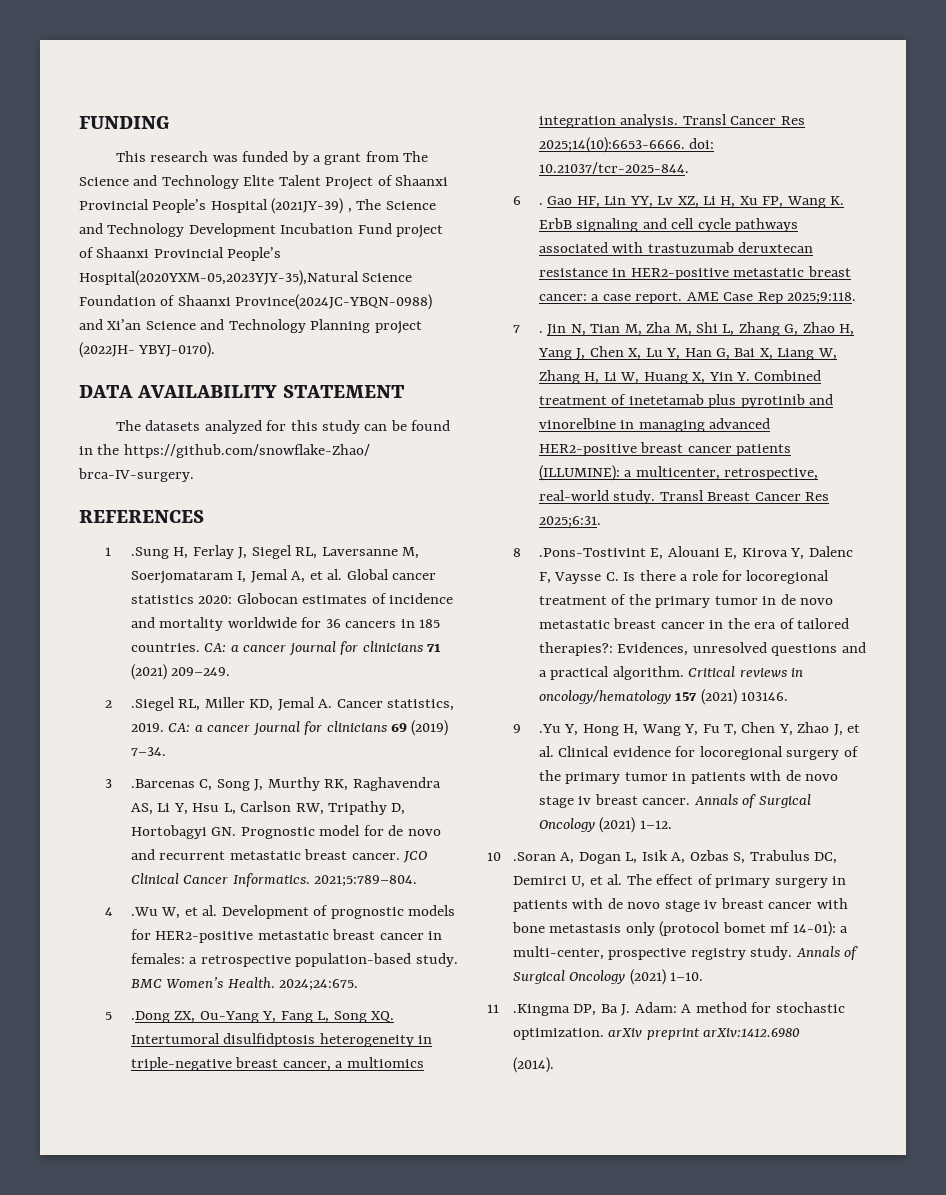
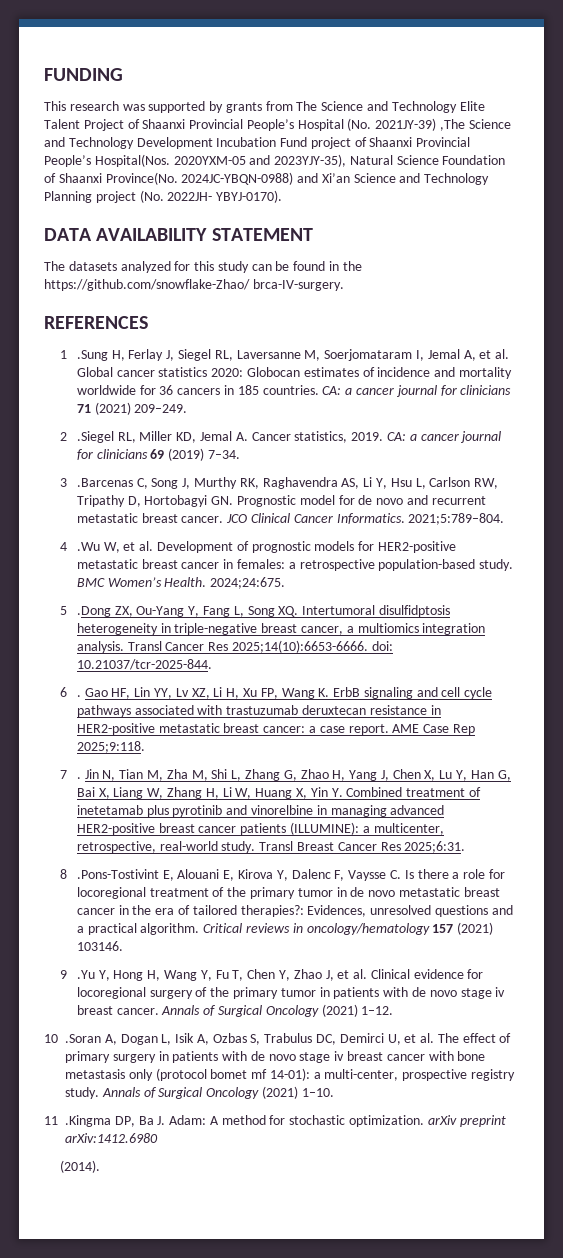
- This research was funded by a grant from The Science and Technology Elite Talent Project of Shaanxi Provincial People’s Hospital (2021JY-39) , The Science and Technology Development Incubation Fund project of Shaanxi Provincial People’s Hospital(2020YXM-05,2023YJY-35),Natural Science Foundation of Shaanxi Province(2024JC-YBQN-0988) and Xi’an Science and Technology Planning project (2022JH- YBYJ-0170).
+ This research was supported by grants from The Science and Technology Elite Talent Project of Shaanxi Provincial People’s Hospital (No. 2021JY-39) ,The Science and Technology Development Incubation Fund project of Shaanxi Provincial People’s Hospital(Nos. 2020YXM-05 and 2023YJY-35), Natural Science Foundation of Shaanxi Province(No. 2024JC-YBQN-0988) and Xi’an Science and Technology Planning project (No. 2022JH- YBYJ-0170).

